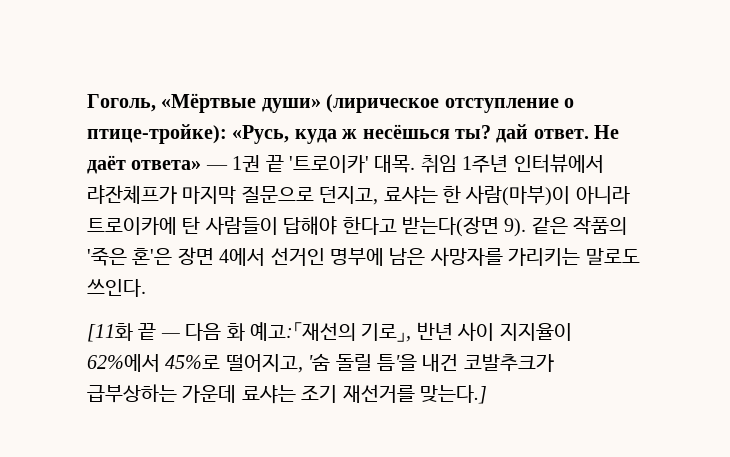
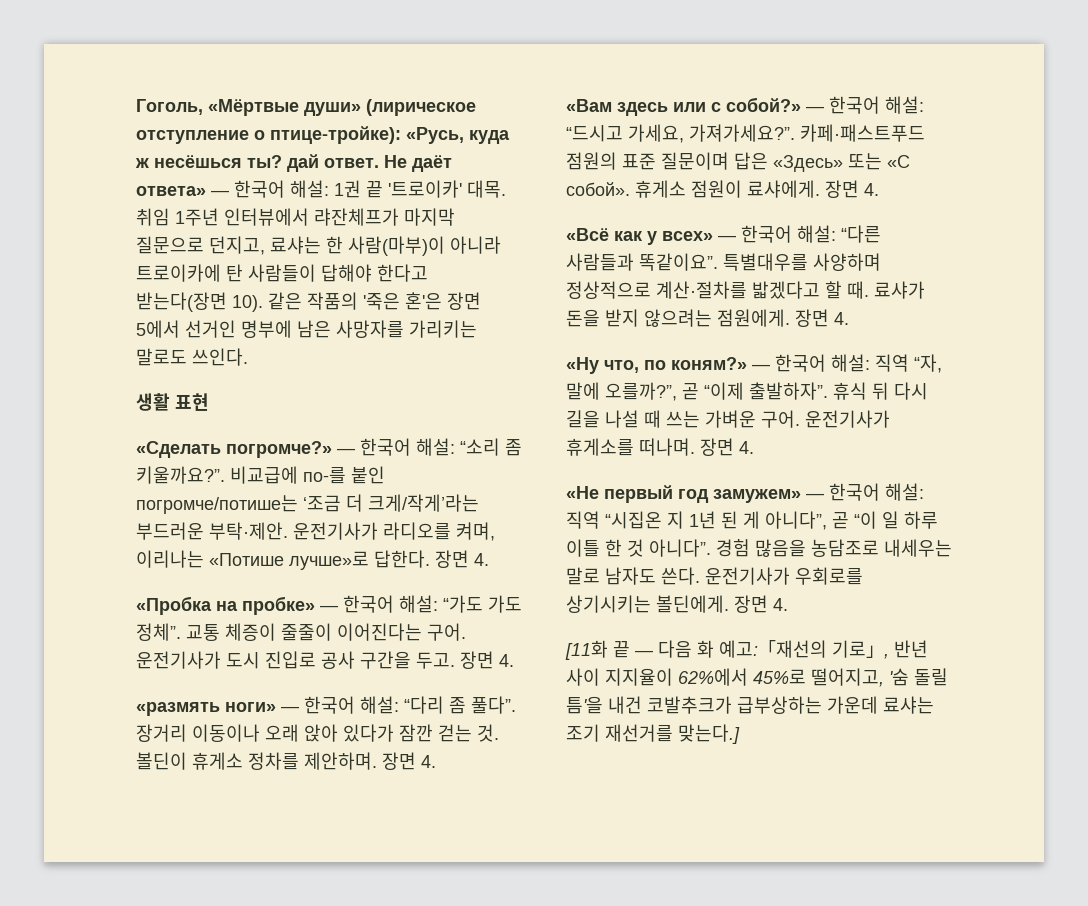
- Не даёт ответа» — 1권 끝 '트로이카' 대목.
+ Не даёт ответа» — 한국어 해설: 1권 끝 '트로이카' 대목.
- 취임 1주년 인터뷰에서 랴잔체프가 마지막 질문으로 던지고, 료샤는 한 사람(마부)이 아니라 트로이카에 탄 사람들이 답해야 한다고 받는다(장면 9).
+ 취임 1주년 인터뷰에서 랴잔체프가 마지막 질문으로 던지고, 료샤는 한 사람(마부)이 아니라 트로이카에 탄 사람들이 답해야 한다고 받는다(장면 10).
- 같은 작품의 '죽은 혼'은 장면 4에서 선거인 명부에 남은 사망자를 가리키는 말로도 쓰인다.
+ 같은 작품의 '죽은 혼'은 장면 5에서 선거인 명부에 남은 사망자를 가리키는 말로도 쓰인다.
+ 생활 표현
+ «Сделать погромче?» — 한국어 해설: “소리 좀 키울까요?”. 비교급에 по-를 붙인 погромче/потише는 ‘조금 더 크게/작게’라는 부드러운 부탁·제안. 운전기사가 라디오를 켜며, 이리나는 «Потише лучше»로 답한다. 장면 4.
+ «Пробка на пробке» — 한국어 해설: “가도 가도 정체”. 교통 체증이 줄줄이 이어진다는 구어. 운전기사가 도시 진입로 공사 구간을 두고. 장면 4.
+ «размять ноги» — 한국어 해설: “다리 좀 풀다”. 장거리 이동이나 오래 앉아 있다가 잠깐 걷는 것. 볼딘이 휴게소 정차를 제안하며. 장면 4.
+ «Вам здесь или с собой?» — 한국어 해설: “드시고 가세요, 가져가세요?”. 카페·패스트푸드 점원의 표준 질문이며 답은 «Здесь» 또는 «С собой». 휴게소 점원이 료샤에게. 장면 4.
+ «Всё как у всех» — 한국어 해설: “다른 사람들과 똑같이요”. 특별대우를 사양하며 정상적으로 계산·절차를 밟겠다고 할 때. 료샤가 돈을 받지 않으려는 점원에게. 장면 4.
+ «Ну что, по коням?» — 한국어 해설: 직역 “자, 말에 오를까?”, 곧 “이제 출발하자”. 휴식 뒤 다시 길을 나설 때 쓰는 가벼운 구어. 운전기사가 휴게소를 떠나며. 장면 4.
+ «Не первый год замужем» — 한국어 해설: 직역 “시집온 지 1년 된 게 아니다”, 곧 “이 일 하루 이틀 한 것 아니다”. 경험 많음을 농담조로 내세우는 말로 남자도 쓴다. 운전기사가 우회로를 상기시키는 볼딘에게. 장면 4.

